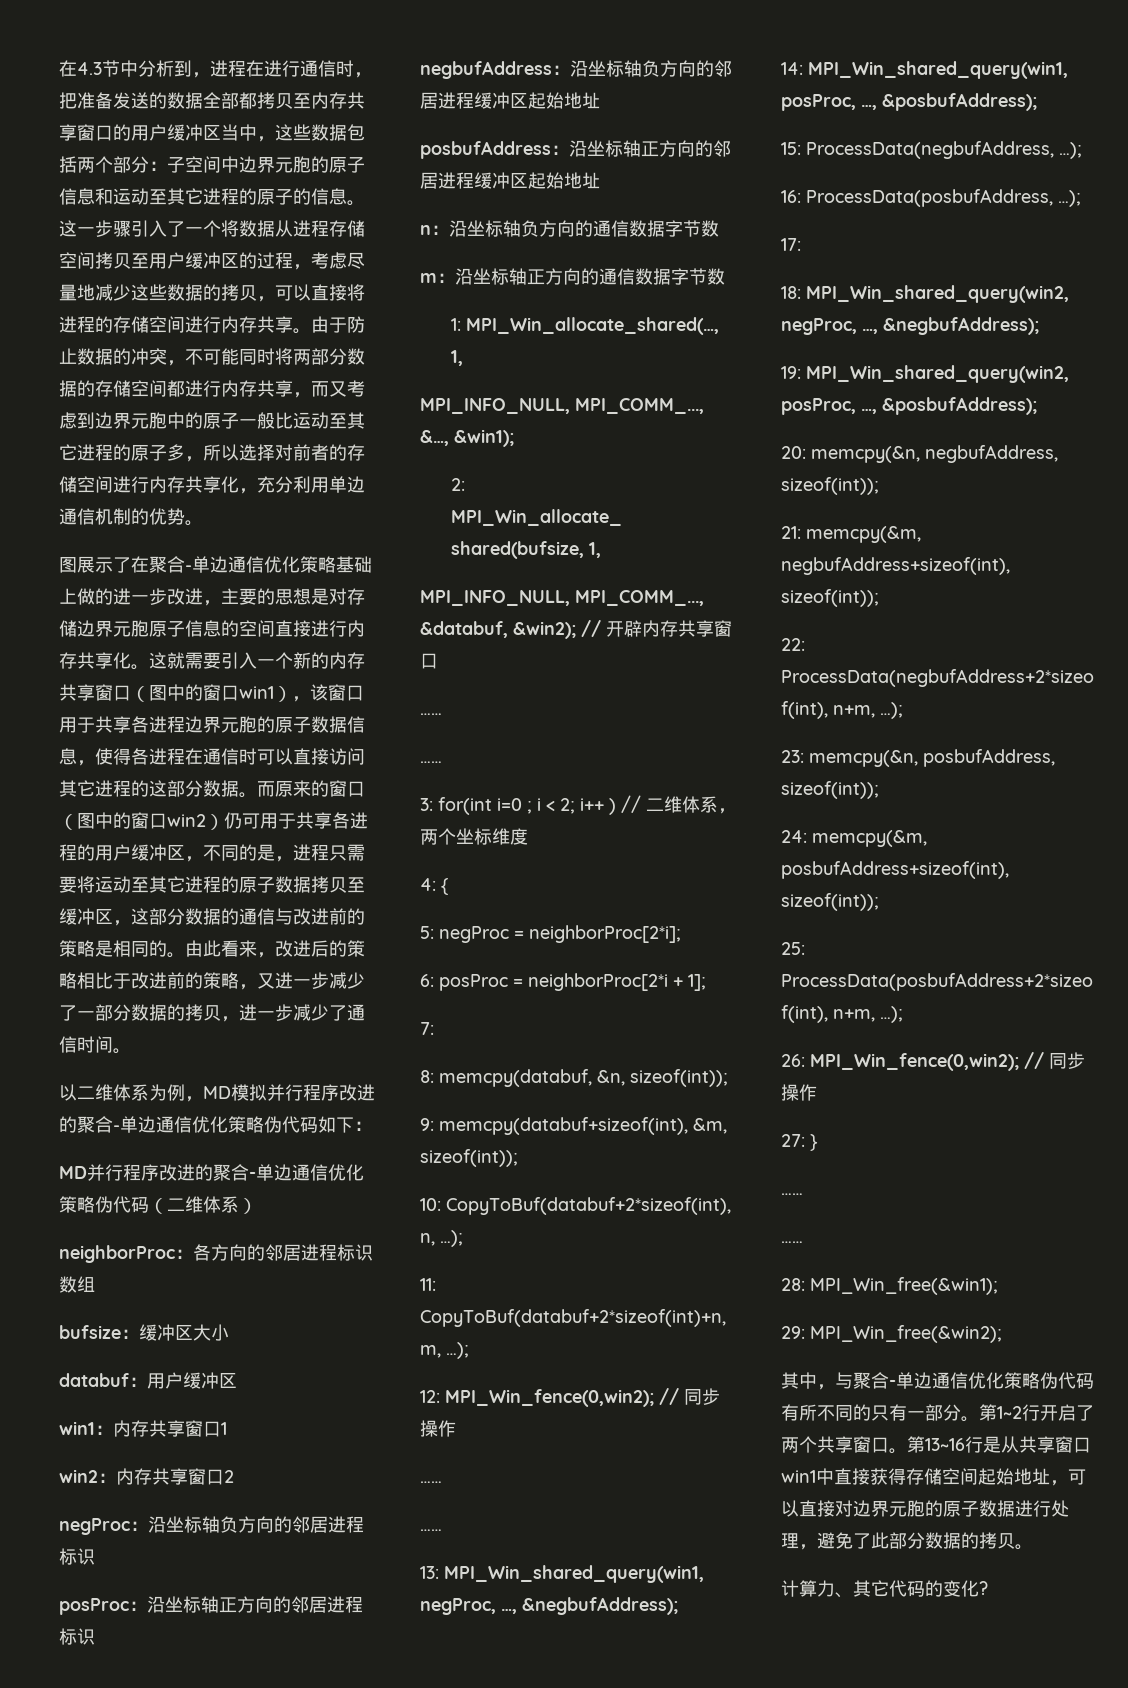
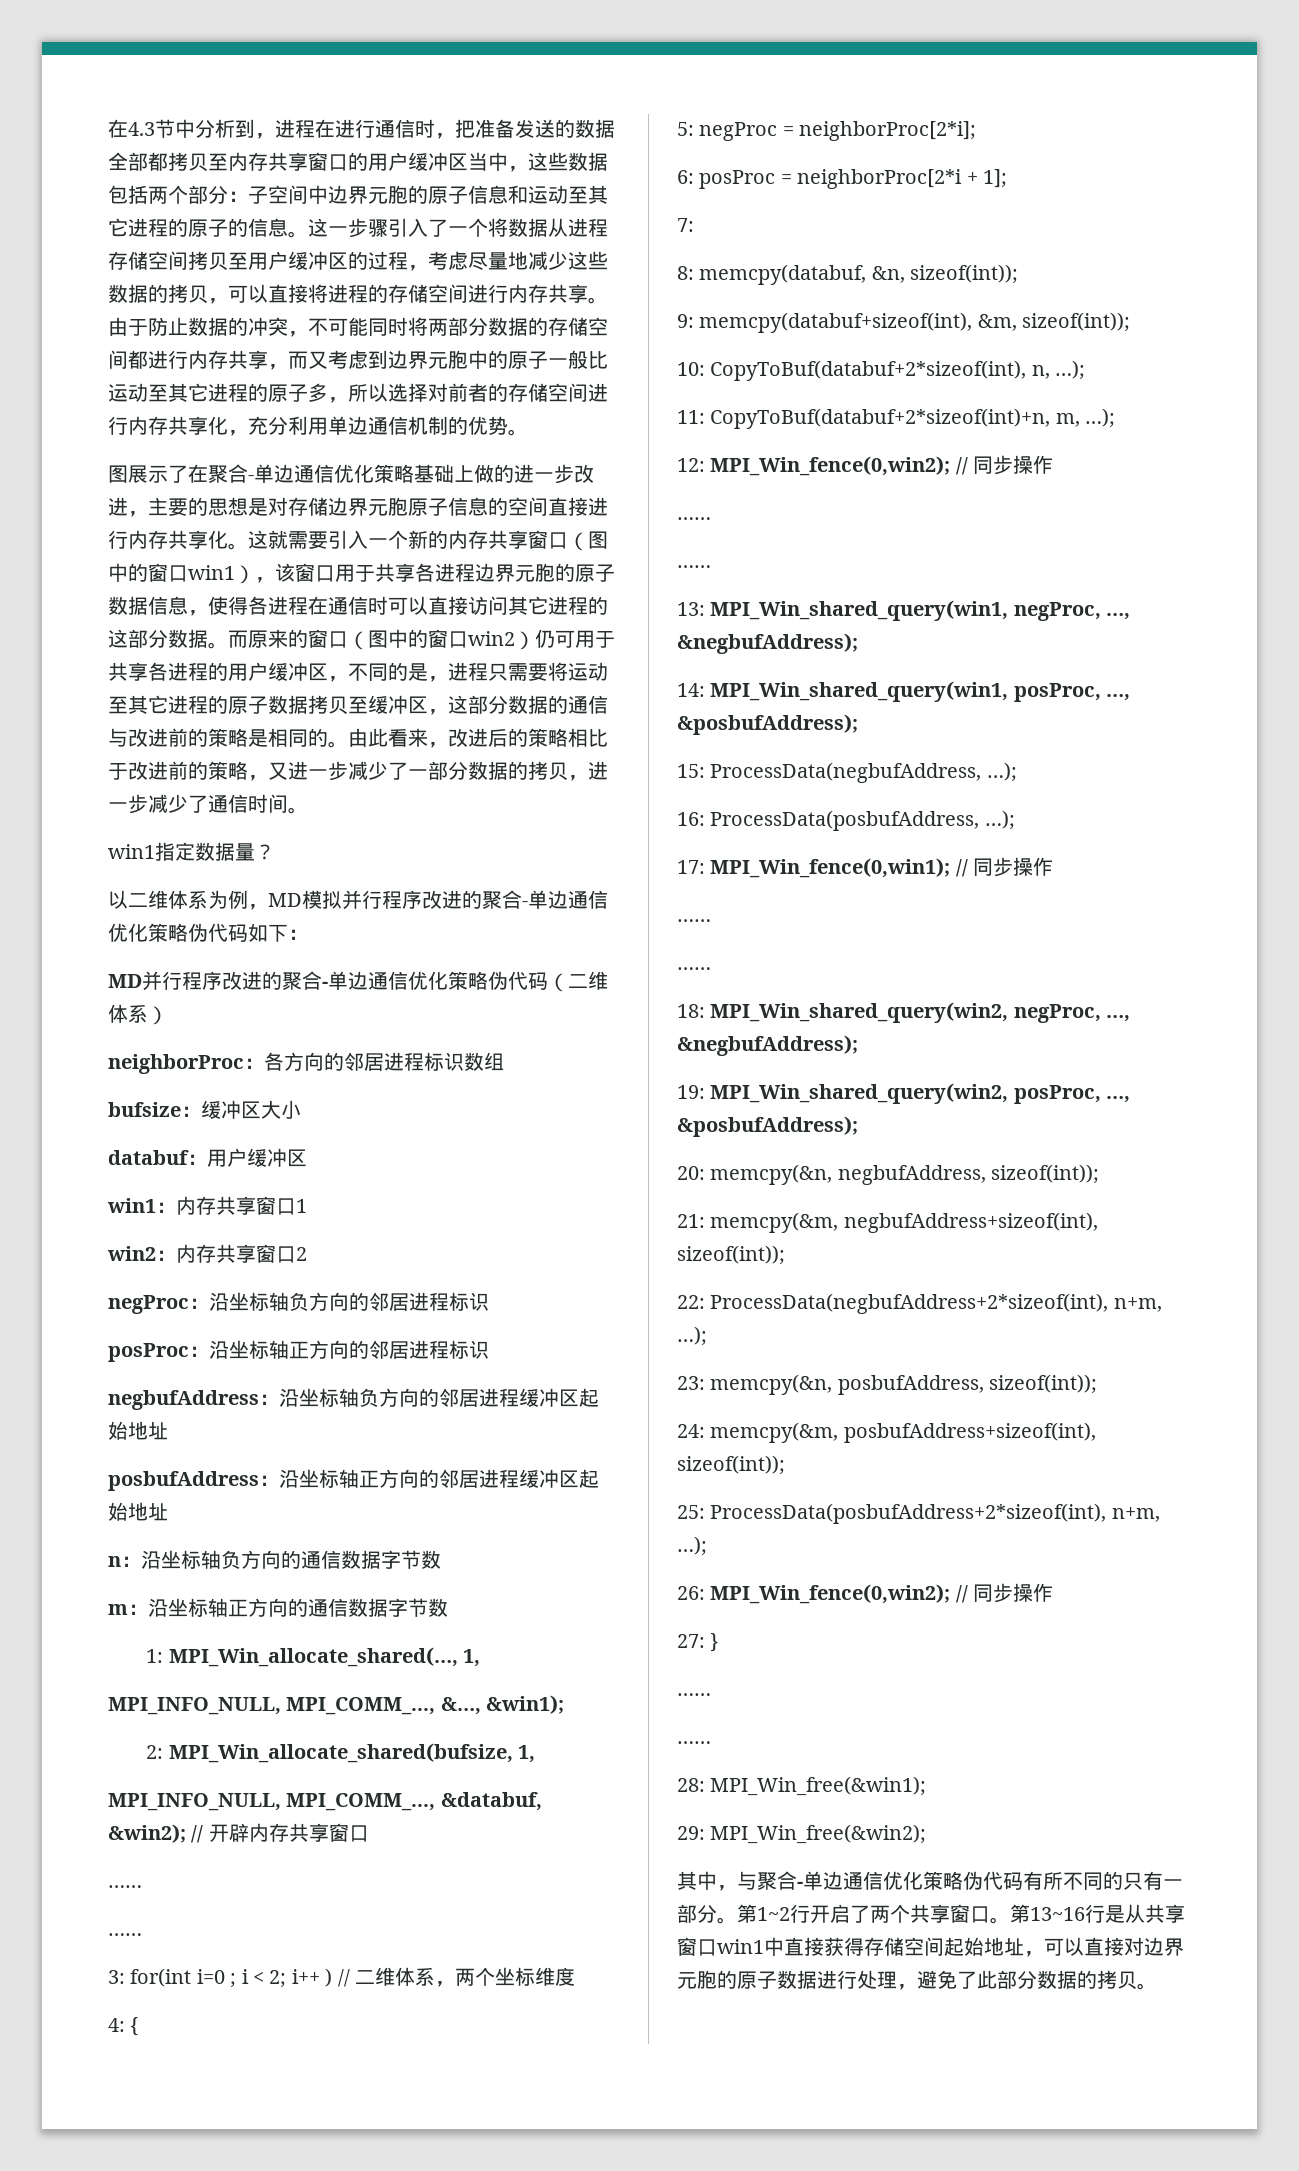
+ win1指定数据量？
- 17:
+ 17: MPI_Win_fence(0,win1); // 同步操作
+ ……
+ ……
- 计算力、其它代码的变化?

